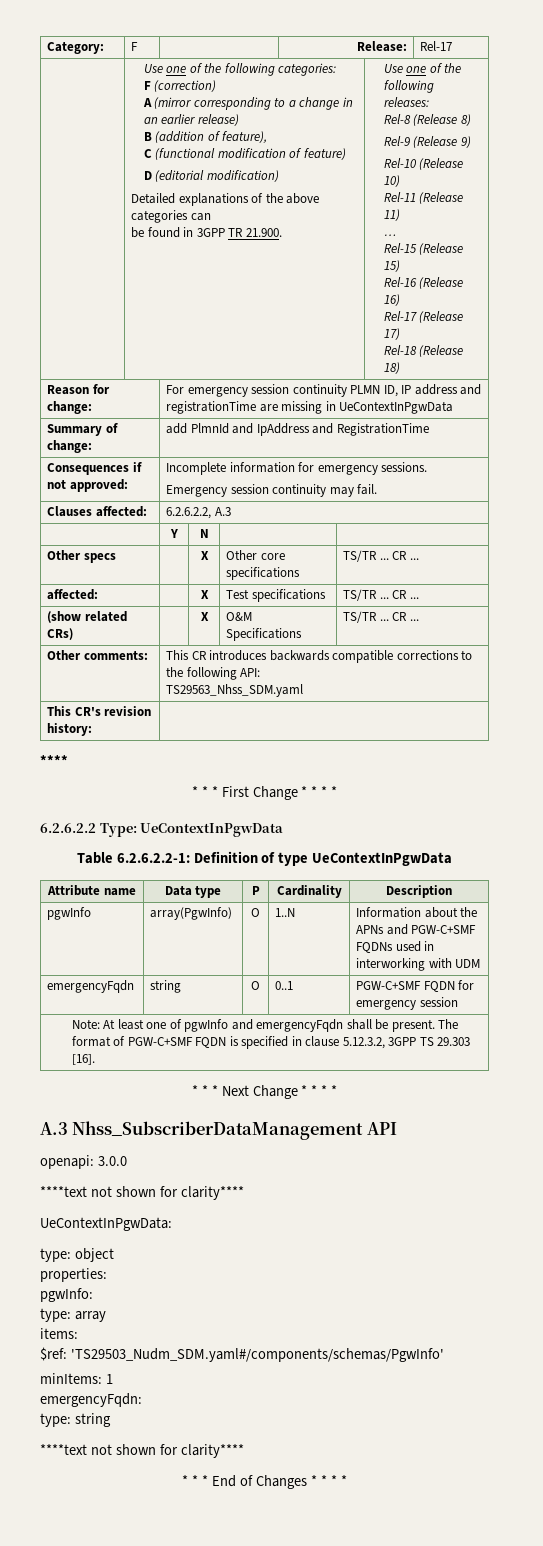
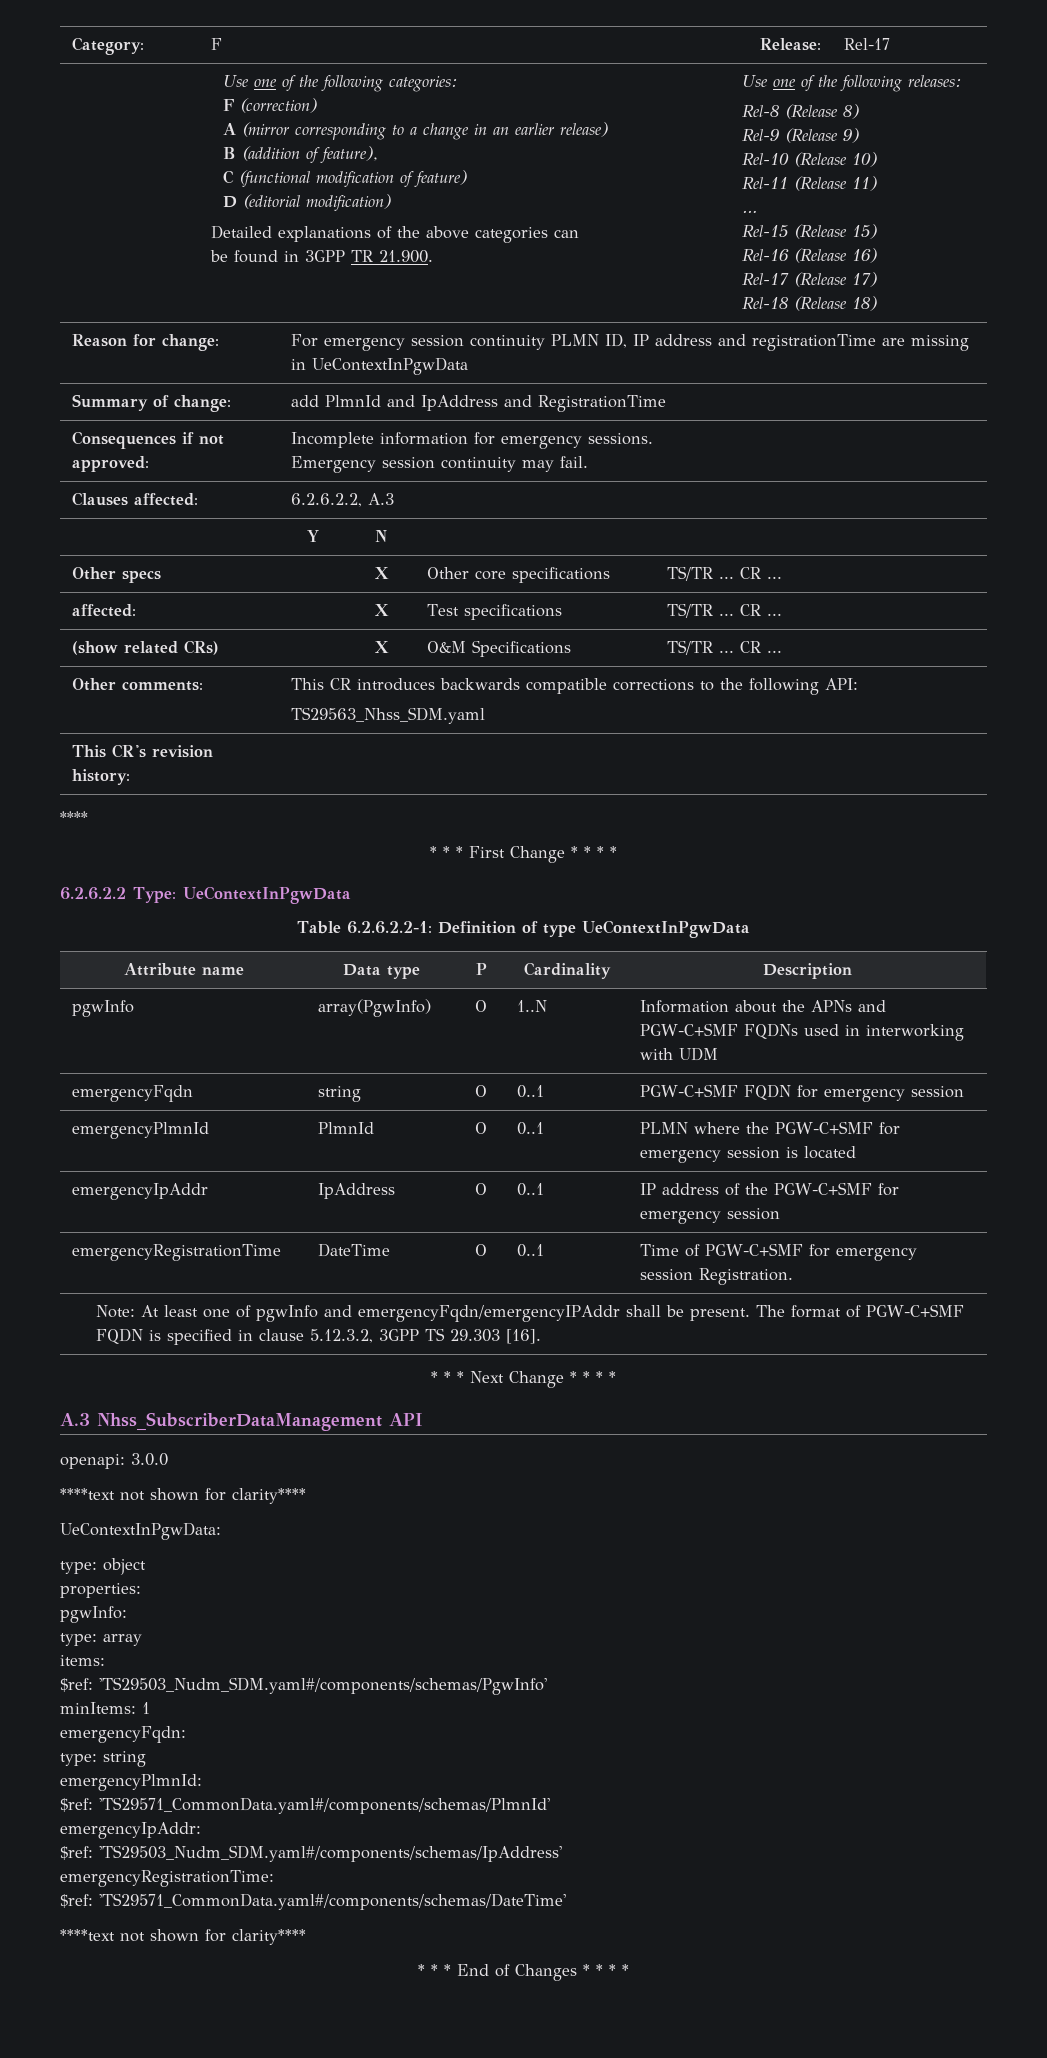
+ emergencyPlmnId | PlmnId | O | 0..1 | PLMN where the PGW-C+SMF for emergency session is located
+ emergencyIpAddr | IpAddress | O | 0..1 | IP address of the PGW-C+SMF for emergency session
+ emergencyRegistrationTime | DateTime | O | 0..1 | Time of PGW-C+SMF for emergency session Registration.
- Note: At least one of pgwInfo and emergencyFqdn shall be present. The format of PGW-C+SMF FQDN is specified in clause 5.12.3.2, 3GPP TS 29.303 [16].
+ Note: At least one of pgwInfo and emergencyFqdn/emergencyIPAddr shall be present. The format of PGW-C+SMF FQDN is specified in clause 5.12.3.2, 3GPP TS 29.303 [16].
+ emergencyPlmnId:
+ $ref: 'TS29571_CommonData.yaml#/components/schemas/PlmnId'
+ emergencyIpAddr:
+ $ref: 'TS29503_Nudm_SDM.yaml#/components/schemas/IpAddress'
+ emergencyRegistrationTime:
+ $ref: 'TS29571_CommonData.yaml#/components/schemas/DateTime'

